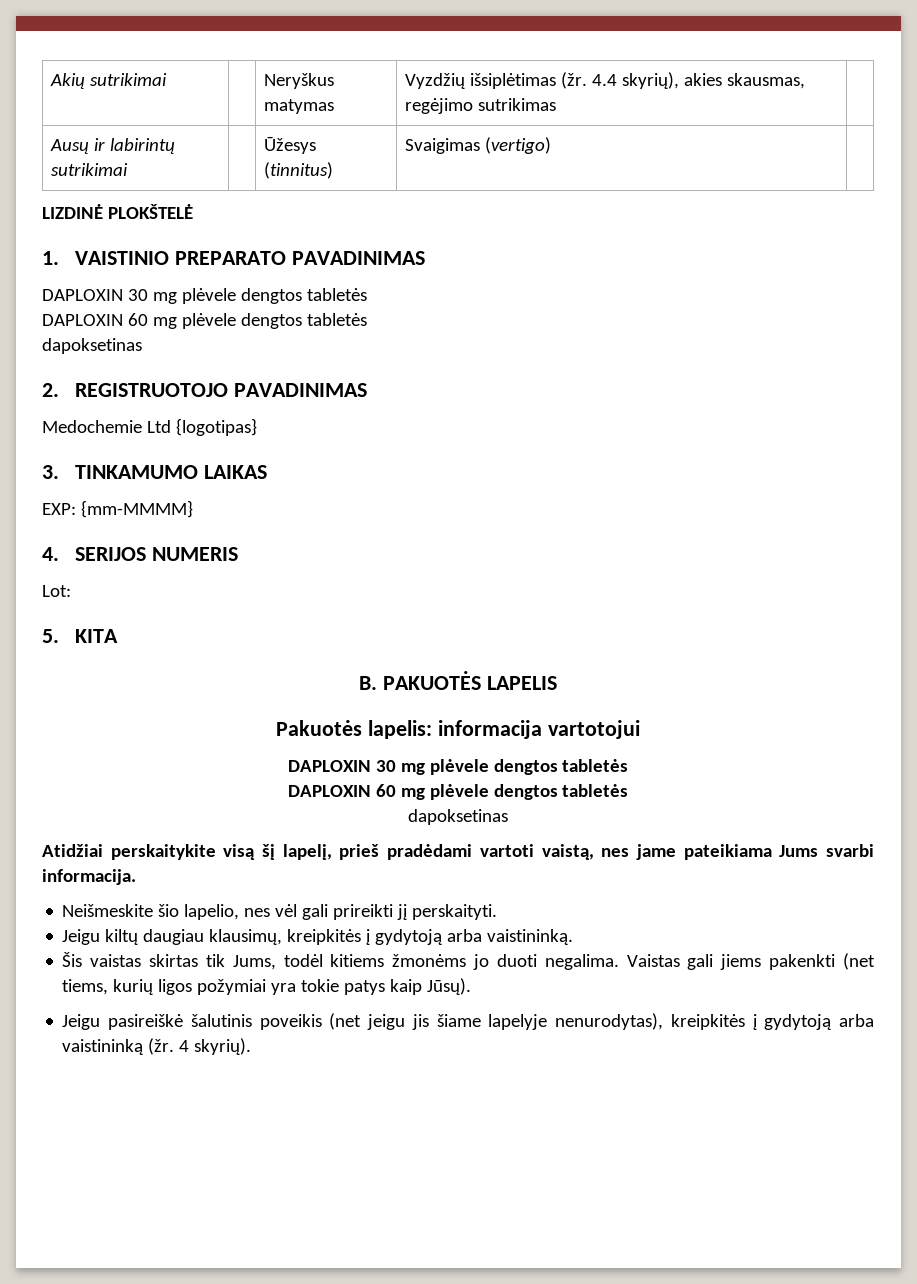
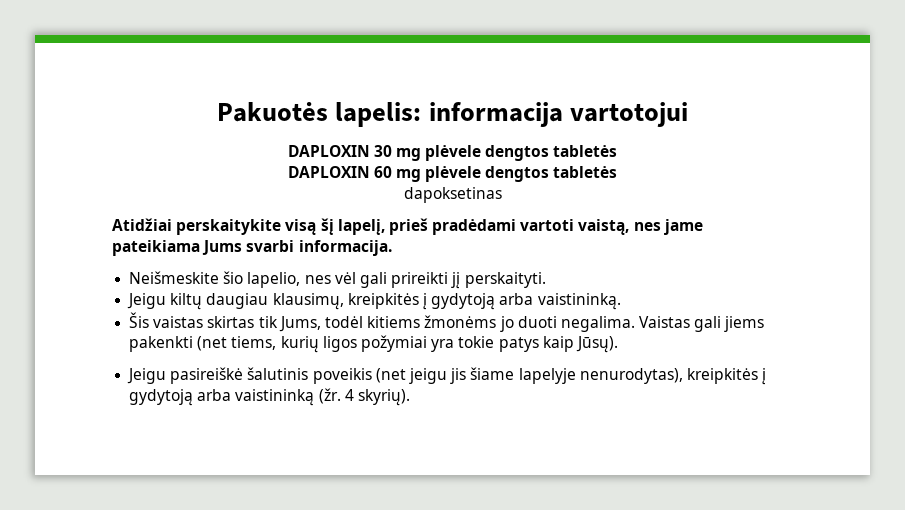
- Akių sutrikimai | | Neryškus matymas | Vyzdžių išsiplėtimas (žr. 4.4 skyrių), akies skausmas, regėjimo sutrikimas |
- Ausų ir labirintų sutrikimai | | Ūžesys (tinnitus) | Svaigimas (vertigo) |
- LIZDINĖ PLOKŠTELĖ
- 1. VAISTINIO PREPARATO PAVADINIMAS
- DAPLOXIN 30 mg plėvele dengtos tabletės
- DAPLOXIN 60 mg plėvele dengtos tabletės
- dapoksetinas
- 2. REGISTRUOTOJO PAVADINIMAS
- Medochemie Ltd {logotipas}
- 3. TINKAMUMO LAIKAS
- EXP: {mm-MMMM}
- 4. SERIJOS NUMERIS
- Lot:
- 5. KITA
- B. PAKUOTĖS LAPELIS

